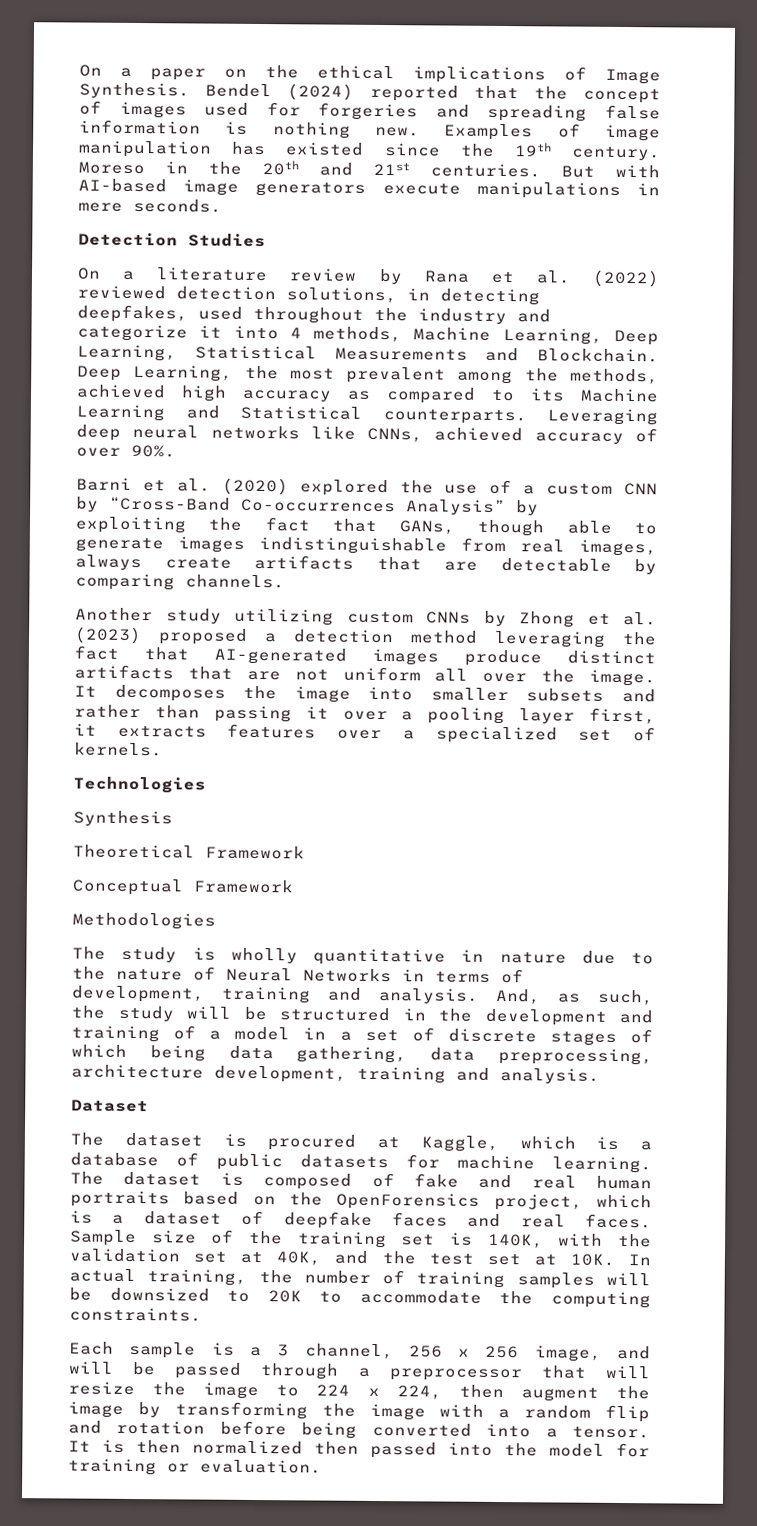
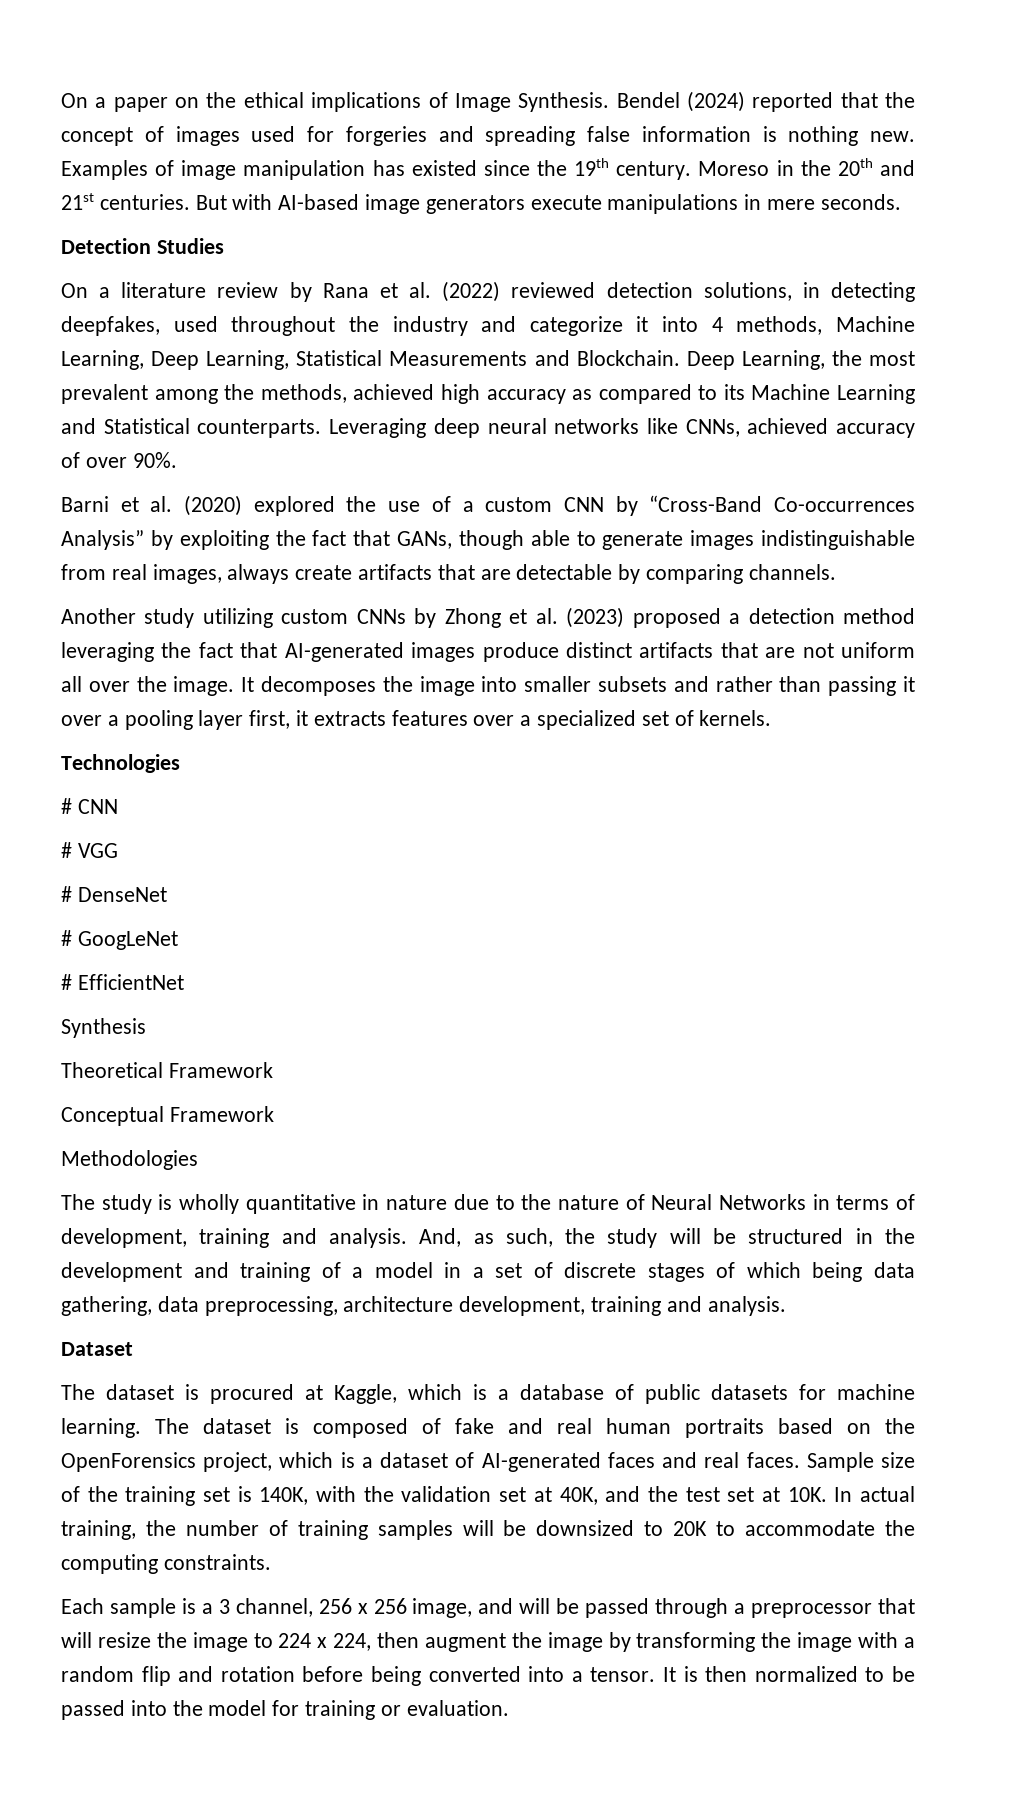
+ # CNN
+ # VGG
+ # DenseNet
+ # GoogLeNet
+ # EfficientNet
- The dataset is composed of fake and real human portraits based on the OpenForensics project, which is a dataset of deepfake faces and real faces.
+ The dataset is composed of fake and real human portraits based on the OpenForensics project, which is a dataset of AI-generated faces and real faces.
- It is then normalized then passed into the model for training or evaluation.
+ It is then normalized to be passed into the model for training or evaluation.

